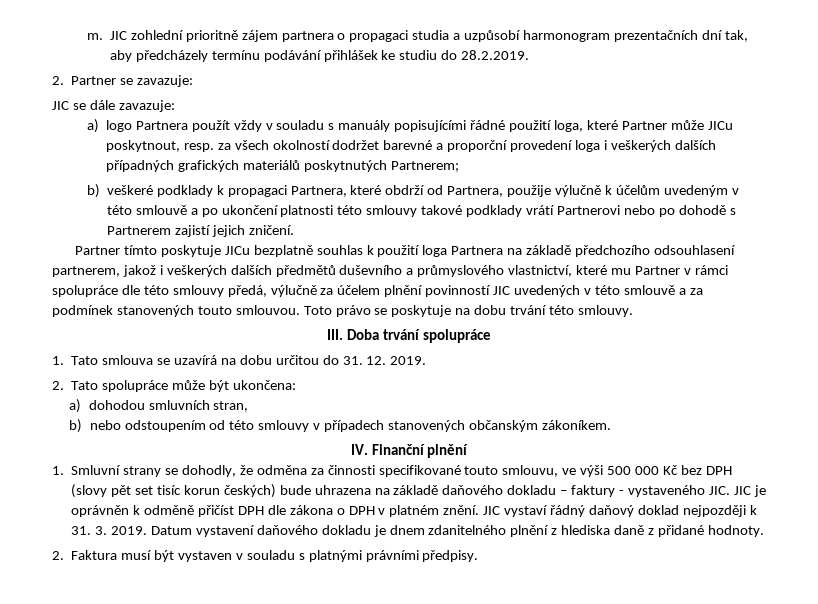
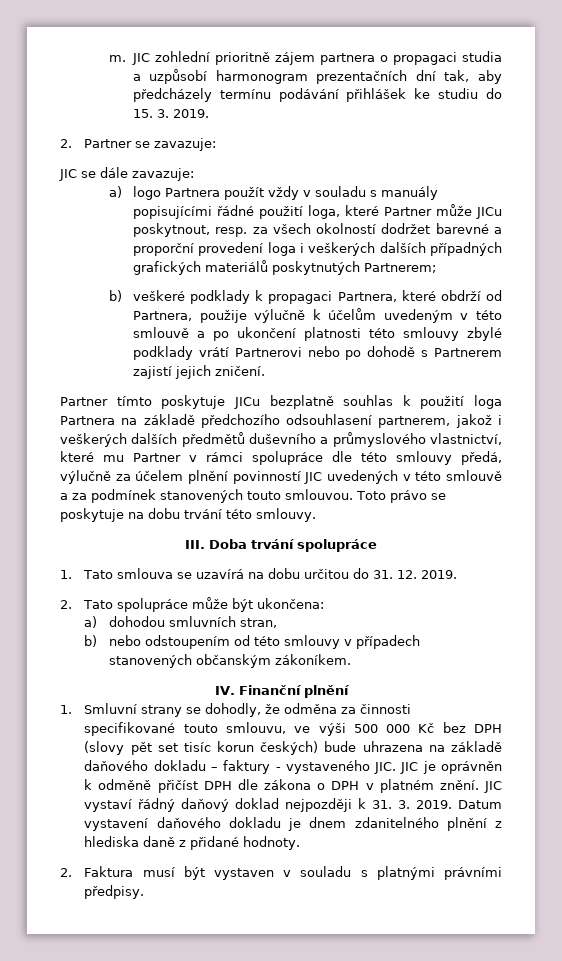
- JIC zohlední prioritně zájem partnera o propagaci studia a uzpůsobí harmonogram prezentačních dní tak, aby předcházely termínu podávání přihlášek ke studiu do 28.2.2019.
+ JIC zohlední prioritně zájem partnera o propagaci studia a uzpůsobí harmonogram prezentačních dní tak, aby předcházely termínu podávání přihlášek ke studiu do 15. 3. 2019.
- b) veškeré podklady k propagaci Partnera, které obdrží od Partnera, použije výlučně k účelům uvedeným v této smlouvě a po ukončení platnosti této smlouvy takové podklady vrátí Partnerovi nebo po dohodě s Partnerem zajistí jejich zničení.
+ b) veškeré podklady k propagaci Partnera, které obdrží od Partnera, použije výlučně k účelům uvedeným v této smlouvě a po ukončení platnosti této smlouvy zbylé podklady vrátí Partnerovi nebo po dohodě s Partnerem zajistí jejich zničení.

